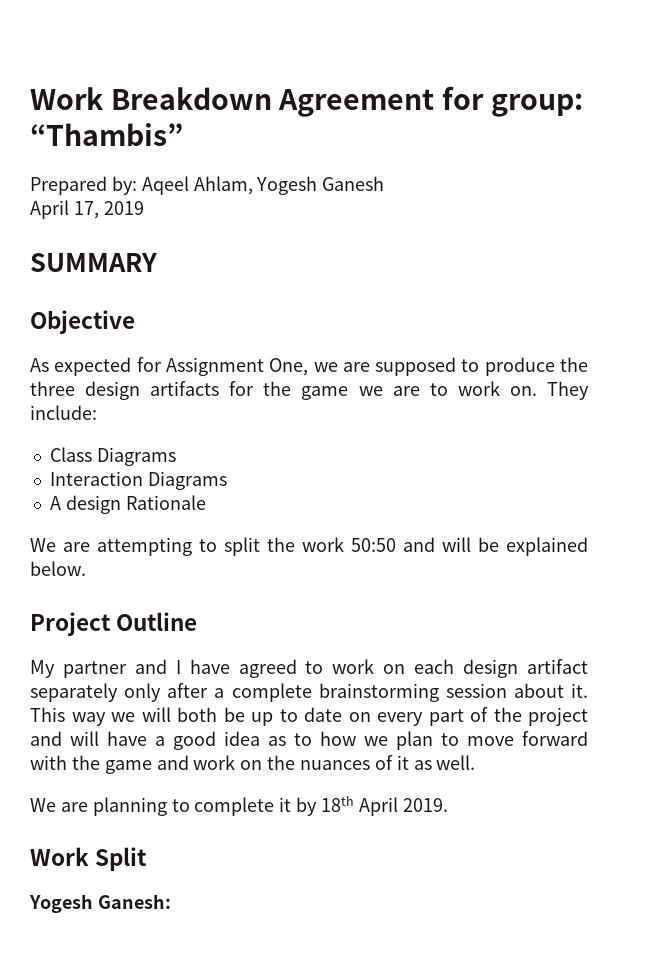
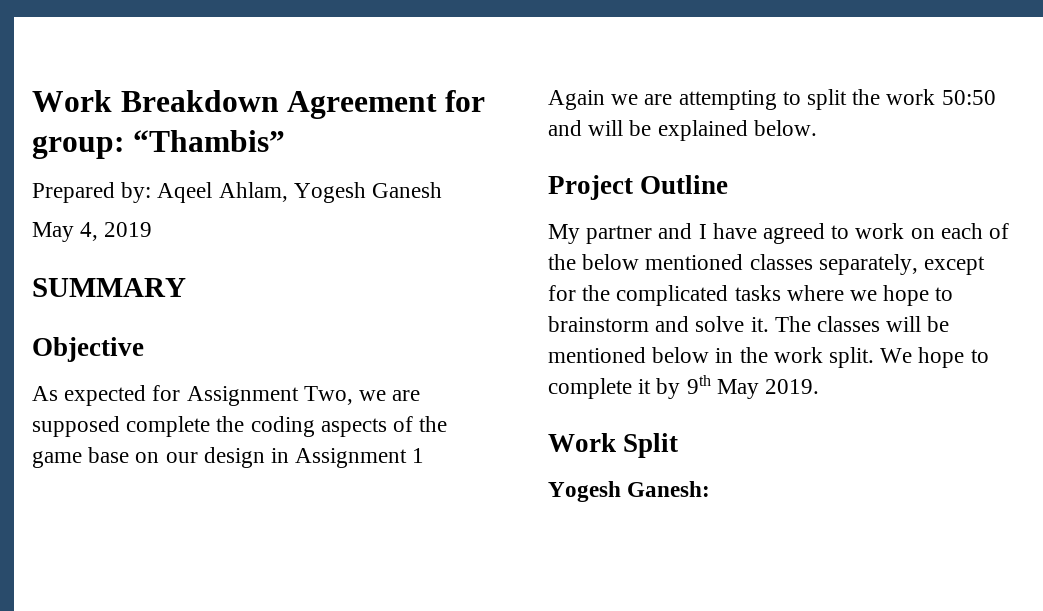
- April 17, 2019
+ May 4, 2019
- As expected for Assignment One, we are supposed to produce the three design artifacts for the game we are to work on. They include:
- Class Diagrams
- Interaction Diagrams
- A design Rationale
- We are attempting to split the work 50:50 and will be explained below.
+ As expected for Assignment Two, we are supposed complete the coding aspects of the game base on our design in Assignment 1
+ Again we are attempting to split the work 50:50 and will be explained below.
- My partner and I have agreed to work on each design artifact separately only after a complete brainstorming session about it. This way we will both be up to date on every part of the project and will have a good idea as to how we plan to move forward with the game and work on the nuances of it as well.
- We are planning to complete it by 18th April 2019.
+ My partner and I have agreed to work on each of the below mentioned classes separately, except for the complicated tasks where we hope to brainstorm and solve it. The classes will be mentioned below in the work split. We hope to complete it by 9th May 2019.

